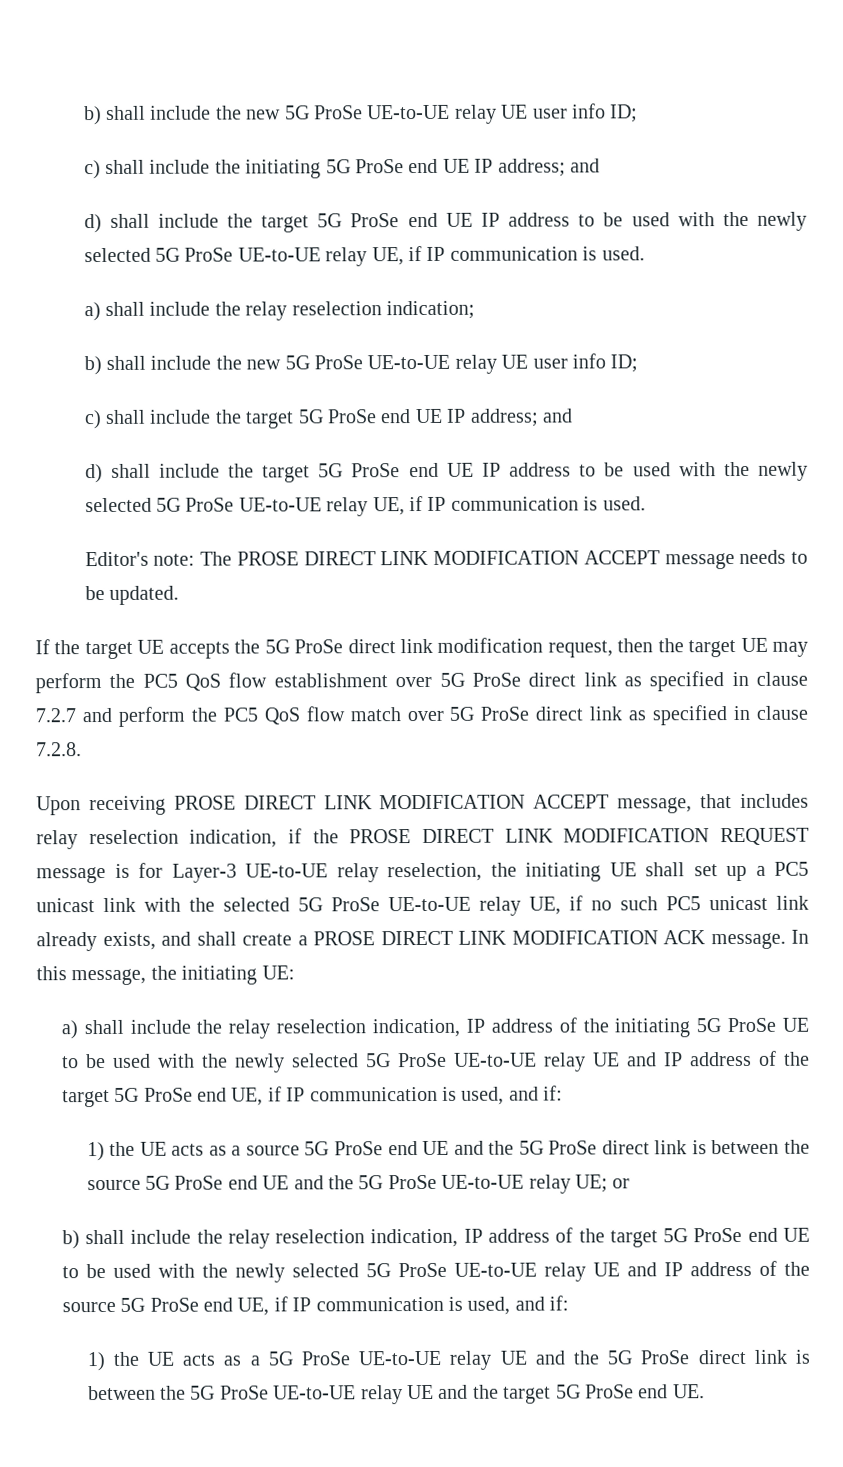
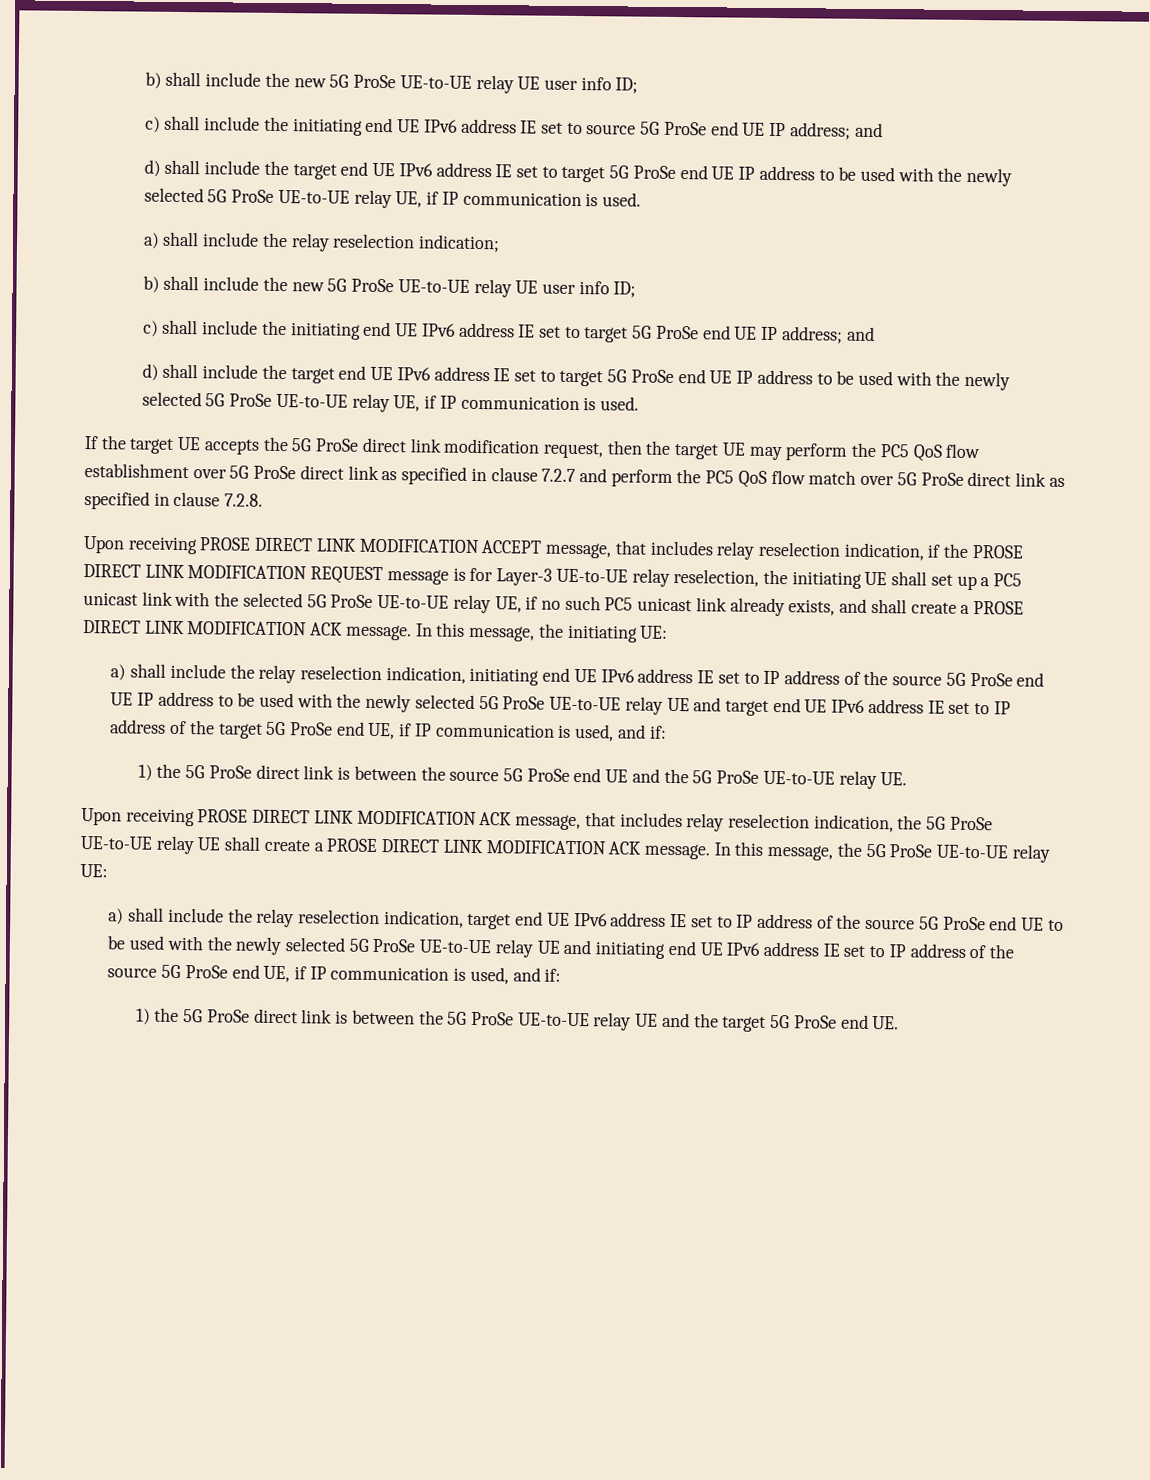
- c) shall include the initiating 5G ProSe end UE IP address; and
- d) shall include the target 5G ProSe end UE IP address to be used with the newly selected 5G ProSe UE-to-UE relay UE, if IP communication is used.
+ c) shall include the initiating end UE IPv6 address IE set to source 5G ProSe end UE IP address; and
+ d) shall include the target end UE IPv6 address IE set to target 5G ProSe end UE IP address to be used with the newly selected 5G ProSe UE-to-UE relay UE, if IP communication is used.
- c) shall include the target 5G ProSe end UE IP address; and
- d) shall include the target 5G ProSe end UE IP address to be used with the newly selected 5G ProSe UE-to-UE relay UE, if IP communication is used.
+ c) shall include the initiating end UE IPv6 address IE set to target 5G ProSe end UE IP address; and
+ d) shall include the target end UE IPv6 address IE set to target 5G ProSe end UE IP address to be used with the newly selected 5G ProSe UE-to-UE relay UE, if IP communication is used.
- Editor's note: The PROSE DIRECT LINK MODIFICATION ACCEPT message needs to be updated.
- a) shall include the relay reselection indication, IP address of the initiating 5G ProSe UE to be used with the newly selected 5G ProSe UE-to-UE relay UE and IP address of the target 5G ProSe end UE, if IP communication is used, and if:
+ a) shall include the relay reselection indication, initiating end UE IPv6 address IE set to IP address of the source 5G ProSe end UE IP address to be used with the newly selected 5G ProSe UE-to-UE relay UE and target end UE IPv6 address IE set to IP address of the target 5G ProSe end UE, if IP communication is used, and if:
- 1) the UE acts as a source 5G ProSe end UE and the 5G ProSe direct link is between the source 5G ProSe end UE and the 5G ProSe UE-to-UE relay UE; or
- b) shall include the relay reselection indication, IP address of the target 5G ProSe end UE to be used with the newly selected 5G ProSe UE-to-UE relay UE and IP address of the source 5G ProSe end UE, if IP communication is used, and if:
+ 1) the 5G ProSe direct link is between the source 5G ProSe end UE and the 5G ProSe UE-to-UE relay UE.
+ Upon receiving PROSE DIRECT LINK MODIFICATION ACK message, that includes relay reselection indication, the 5G ProSe UE-to-UE relay UE shall create a PROSE DIRECT LINK MODIFICATION ACK message. In this message, the 5G ProSe UE-to-UE relay UE:
+ a) shall include the relay reselection indication, target end UE IPv6 address IE set to IP address of the source 5G ProSe end UE to be used with the newly selected 5G ProSe UE-to-UE relay UE and initiating end UE IPv6 address IE set to IP address of the source 5G ProSe end UE, if IP communication is used, and if:
- 1) the UE acts as a 5G ProSe UE-to-UE relay UE and the 5G ProSe direct link is between the 5G ProSe UE-to-UE relay UE and the target 5G ProSe end UE.
+ 1) the 5G ProSe direct link is between the 5G ProSe UE-to-UE relay UE and the target 5G ProSe end UE.

